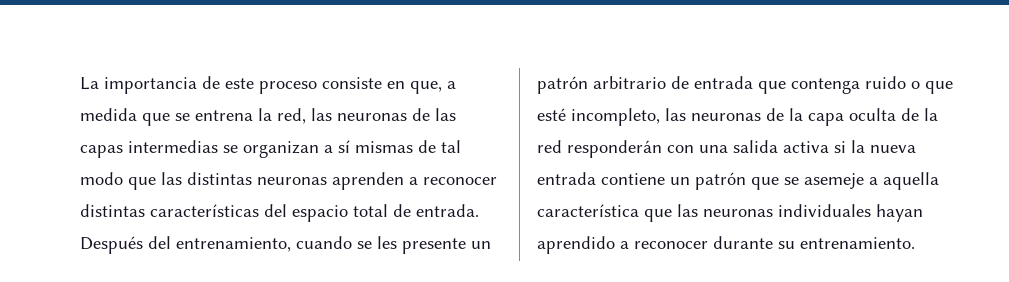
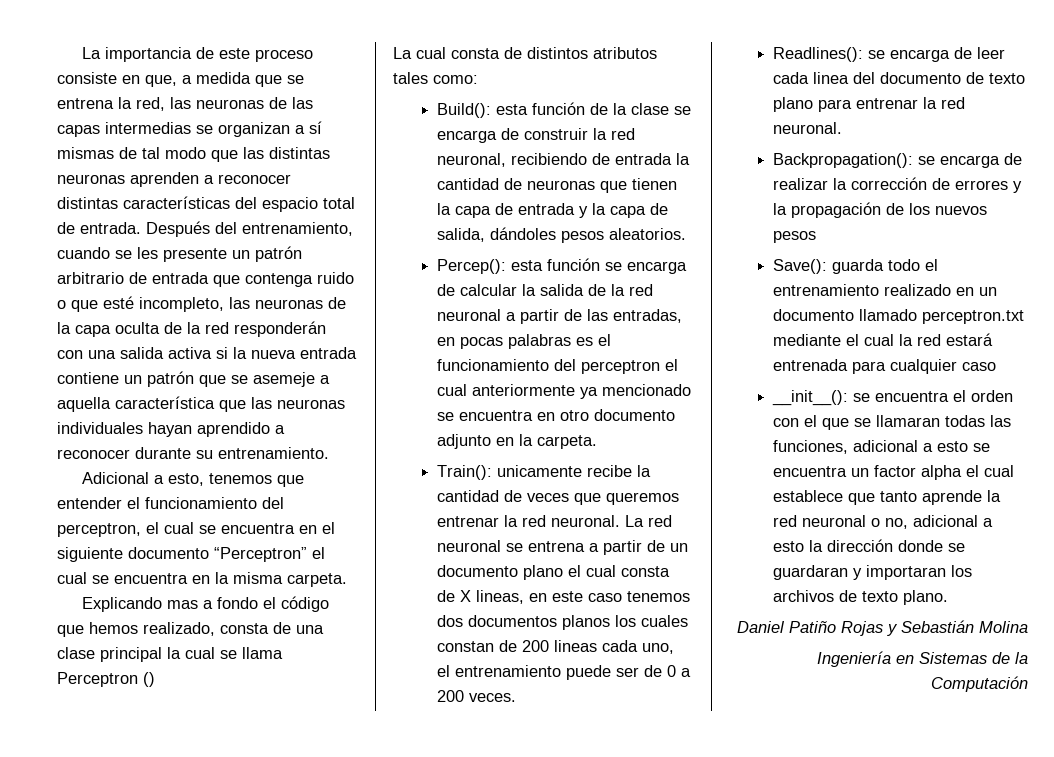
+ Adicional a esto, tenemos que entender el funcionamiento del perceptron, el cual se encuentra en el siguiente documento “Perceptron” el cual se encuentra en la misma carpeta.
+ Explicando mas a fondo el código que hemos realizado, consta de una clase principal la cual se llama Perceptron ()
+ La cual consta de distintos atributos tales como:
+ Build(): esta función de la clase se encarga de construir la red neuronal, recibiendo de entrada la cantidad de neuronas que tienen la capa de entrada y la capa de salida, dándoles pesos aleatorios.
+ Percep(): esta función se encarga de calcular la salida de la red neuronal a partir de las entradas, en pocas palabras es el funcionamiento del perceptron el cual anteriormente ya mencionado se encuentra en otro documento adjunto en la carpeta.
+ Train(): unicamente recibe la cantidad de veces que queremos entrenar la red neuronal. La red neuronal se entrena a partir de un documento plano el cual consta de X lineas, en este caso tenemos dos documentos planos los cuales constan de 200 lineas cada uno, el entrenamiento puede ser de 0 a 200 veces.
+ Readlines(): se encarga de leer cada linea del documento de texto plano para entrenar la red neuronal.
+ Backpropagation(): se encarga de realizar la corrección de errores y la propagación de los nuevos pesos
+ Save(): guarda todo el entrenamiento realizado en un documento llamado perceptron.txt mediante el cual la red estará entrenada para cualquier caso
+ __init__(): se encuentra el orden con el que se llamaran todas las funciones, adicional a esto se encuentra un factor alpha el cual establece que tanto aprende la red neuronal o no, adicional a esto la dirección donde se guardaran y importaran los archivos de texto plano.
+ Daniel Patiño Rojas y Sebastián Molina
+ Ingeniería en Sistemas de la Computación

